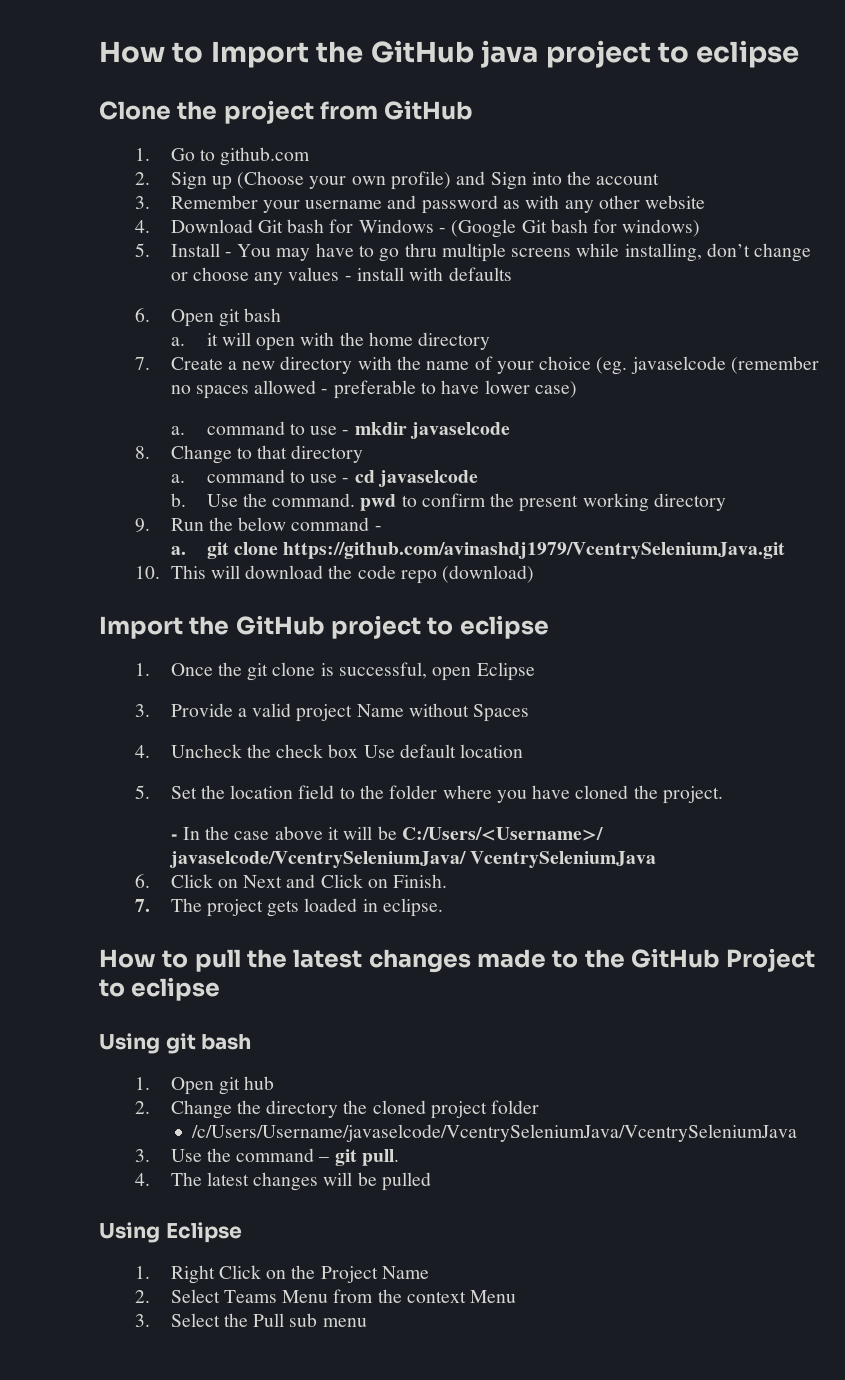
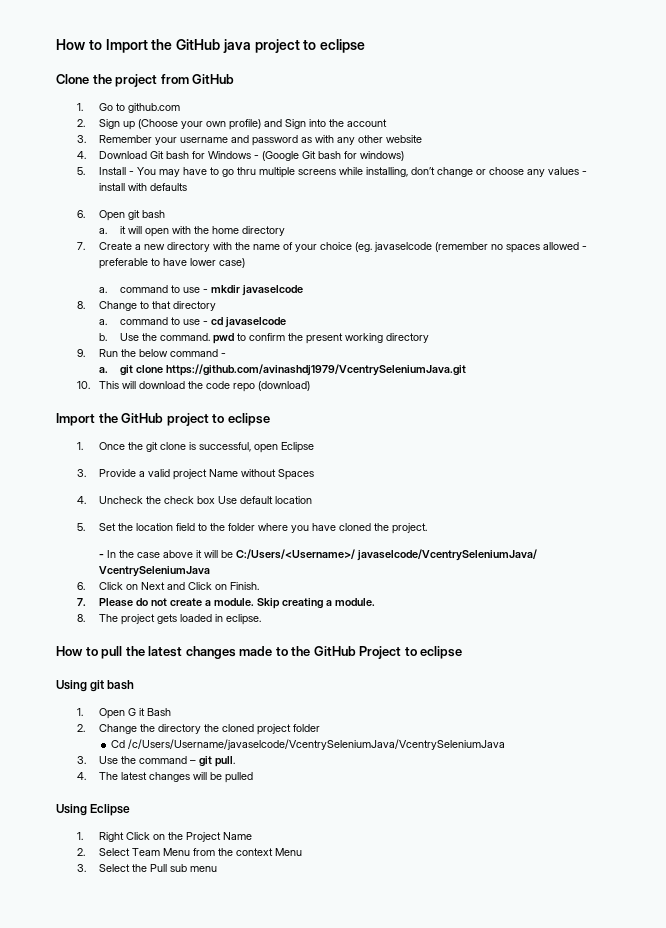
- 7. The project gets loaded in eclipse.
+ 7. Please do not create a module. Skip creating a module.
+ 8. The project gets loaded in eclipse.
- 1. Open git hub
+ 1. Open G it Bash
- /c/Users/Username/javaselcode/VcentrySeleniumJava/VcentrySeleniumJava
+ Cd /c/Users/Username/javaselcode/VcentrySeleniumJava/VcentrySeleniumJava
- 2. Select Teams Menu from the context Menu
+ 2. Select Team Menu from the context Menu

